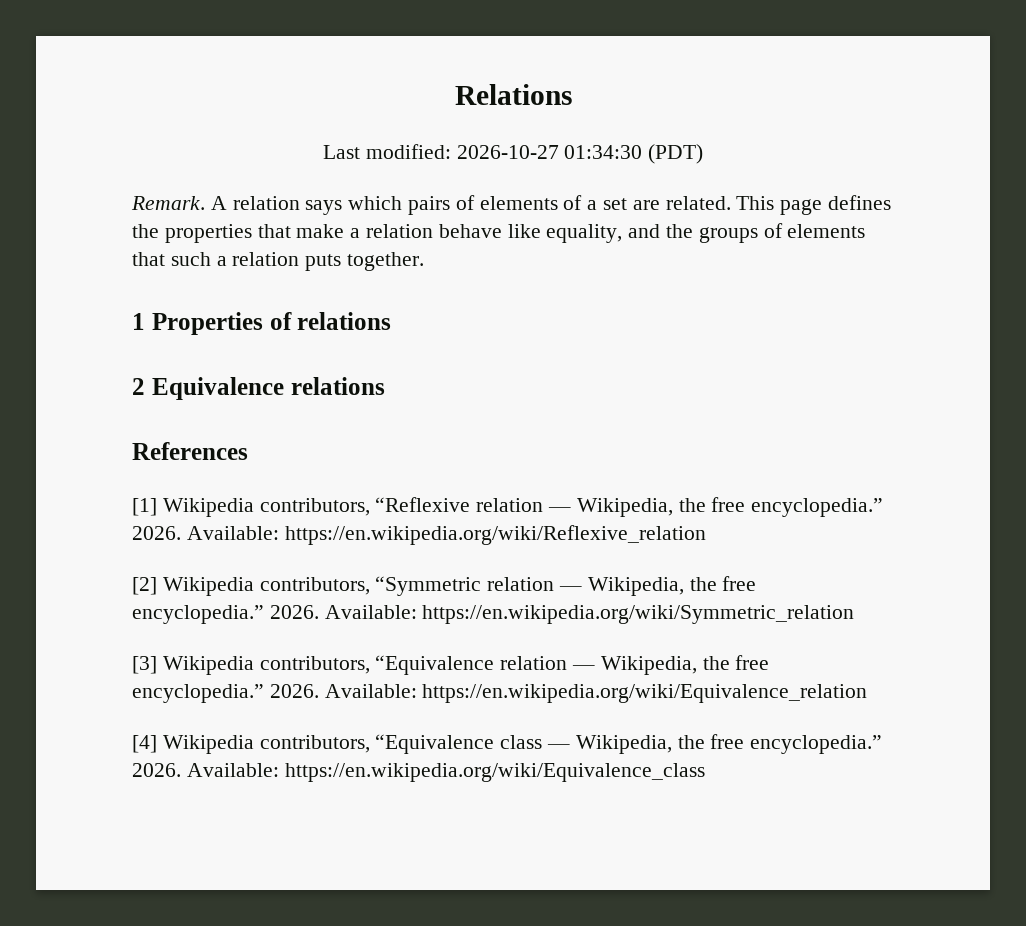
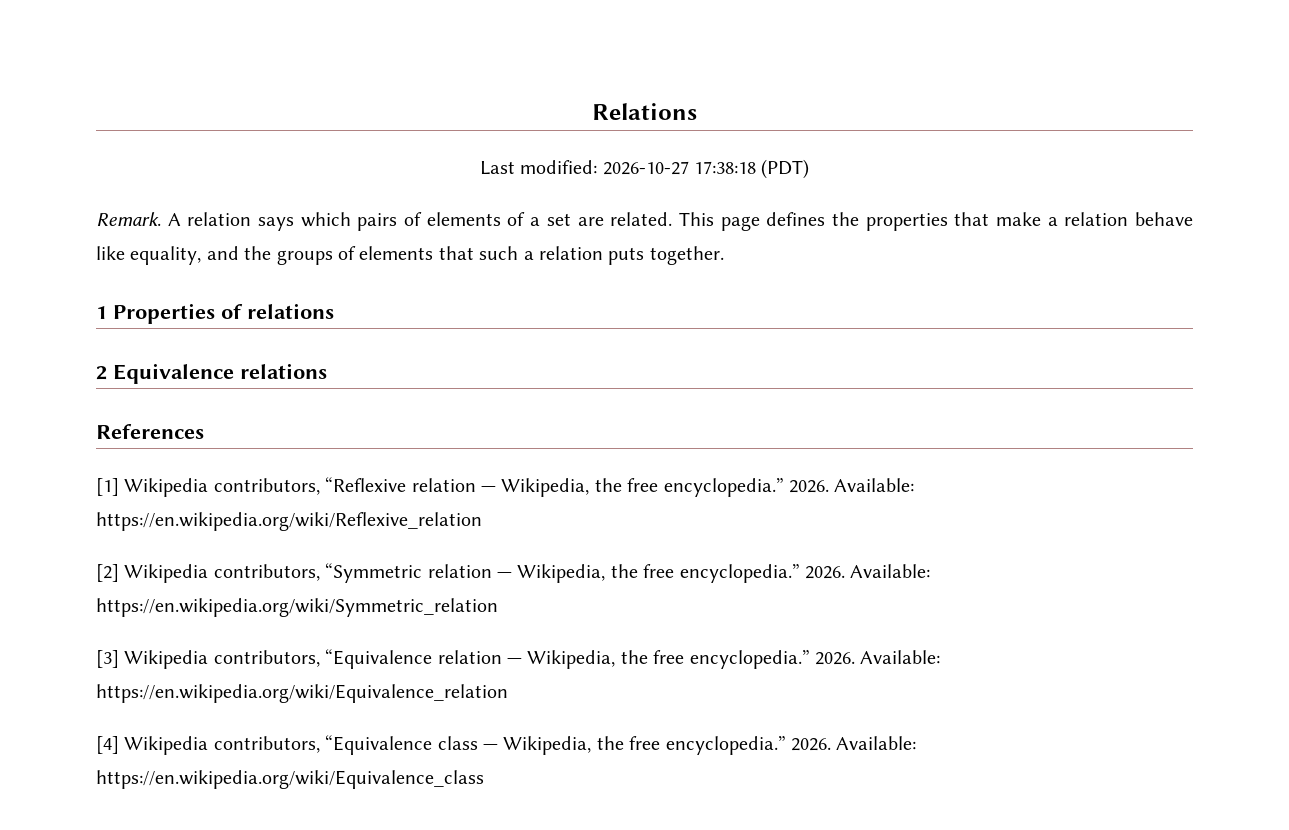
- Last modified: 2026-10-27 01:34:30 (PDT)
+ Last modified: 2026-10-27 17:38:18 (PDT)

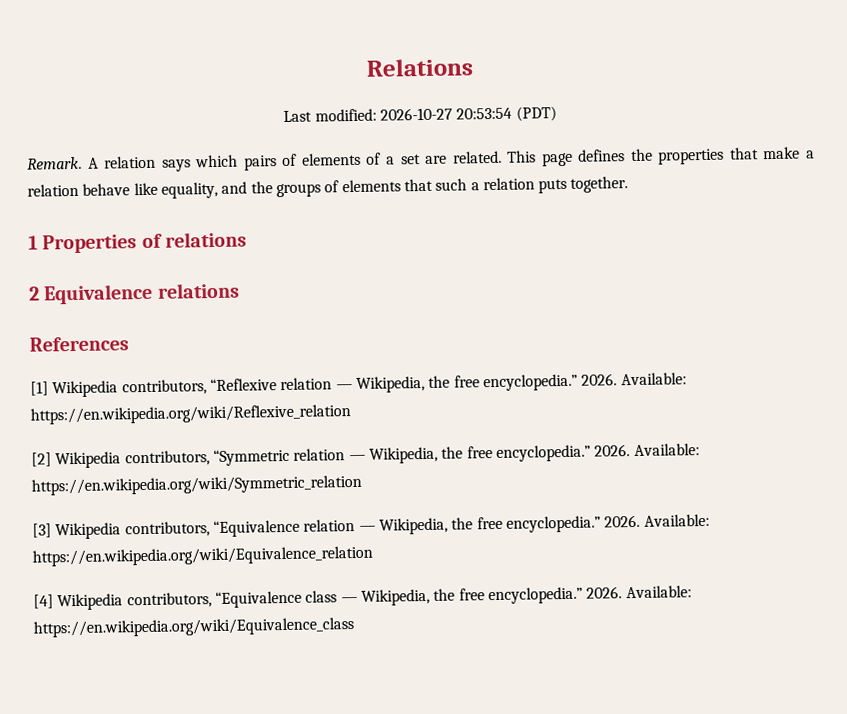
- Last modified: 2026-10-27 17:38:18 (PDT)
+ Last modified: 2026-10-27 20:53:54 (PDT)

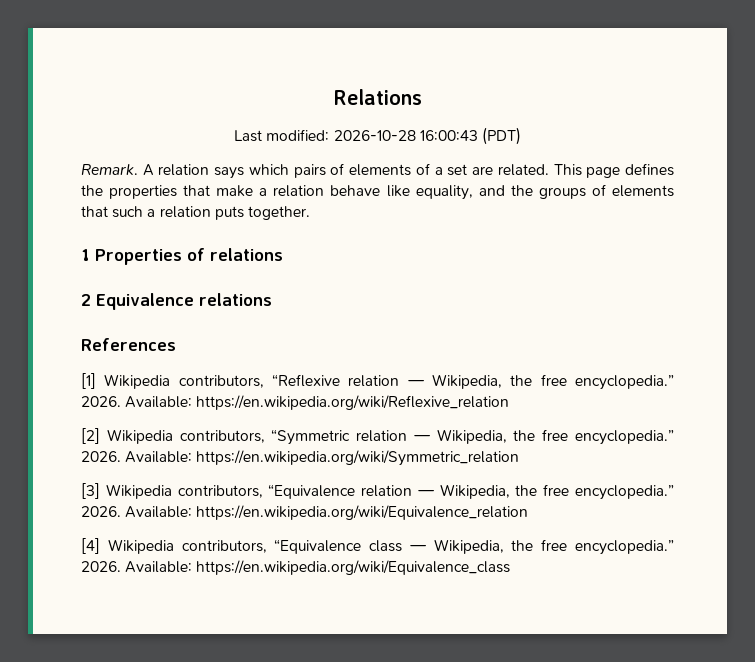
- Last modified: 2026-10-27 20:53:54 (PDT)
+ Last modified: 2026-10-28 16:00:43 (PDT)

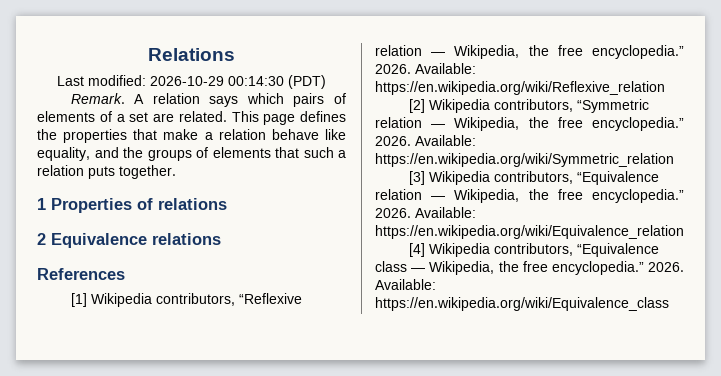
- Last modified: 2026-10-28 16:00:43 (PDT)
+ Last modified: 2026-10-29 00:14:30 (PDT)

